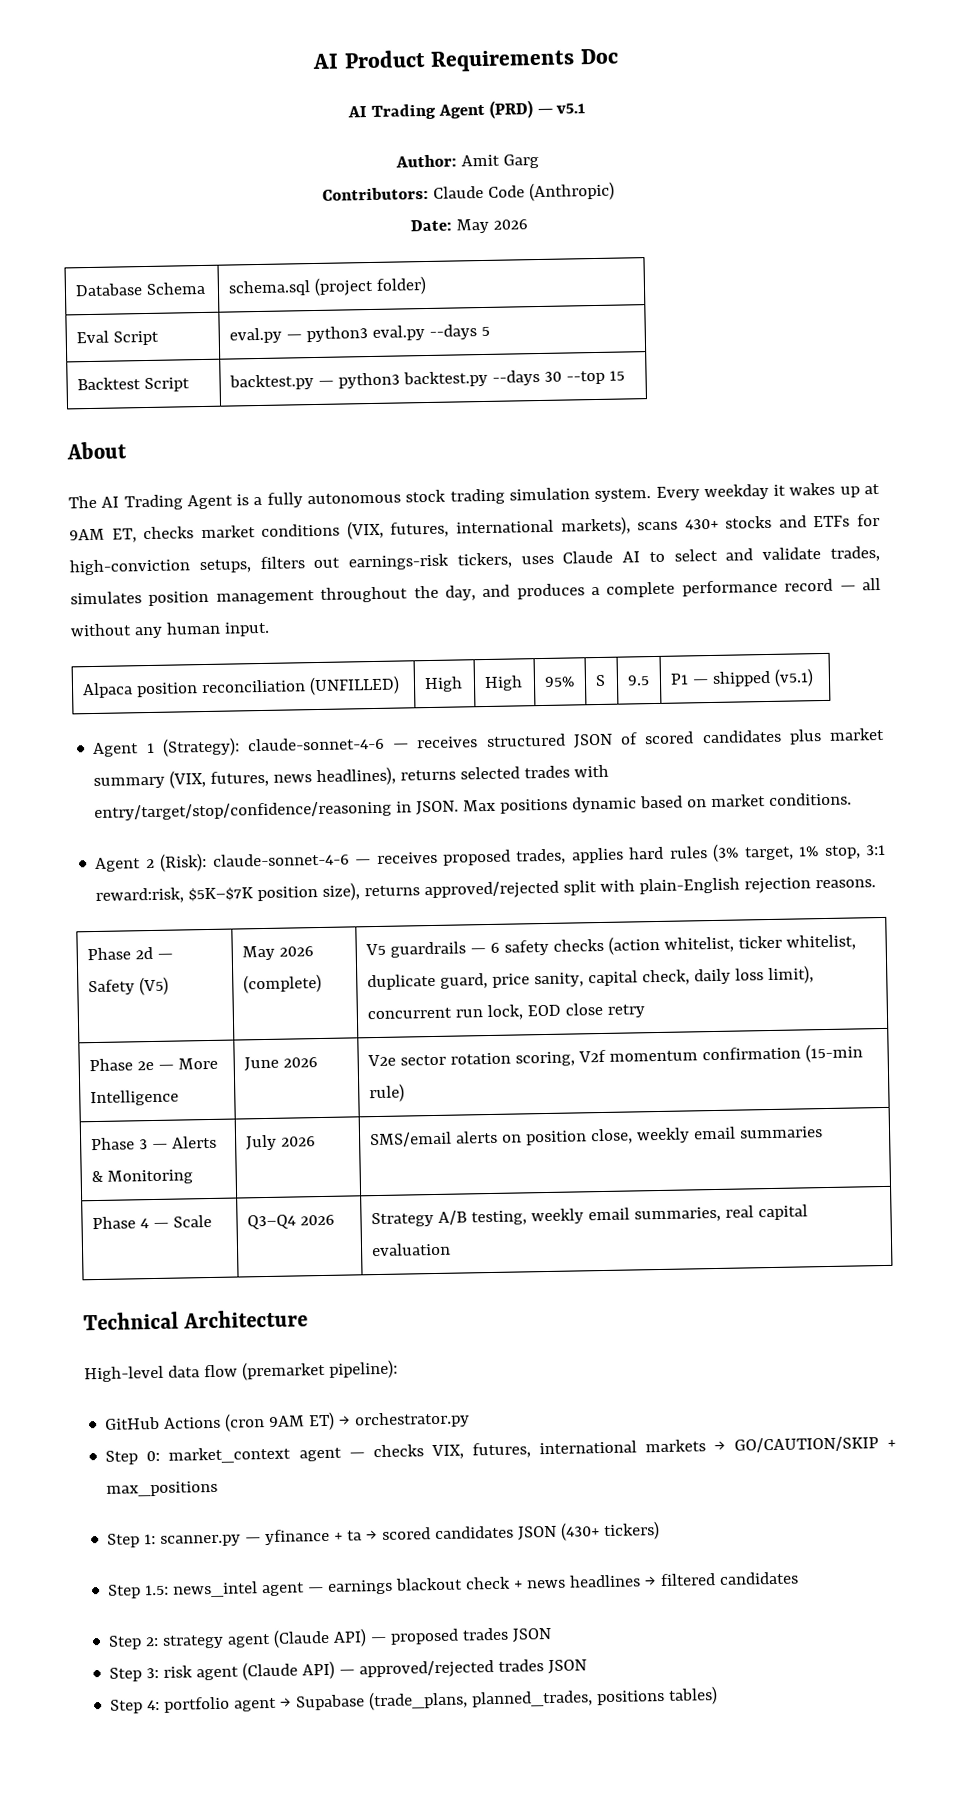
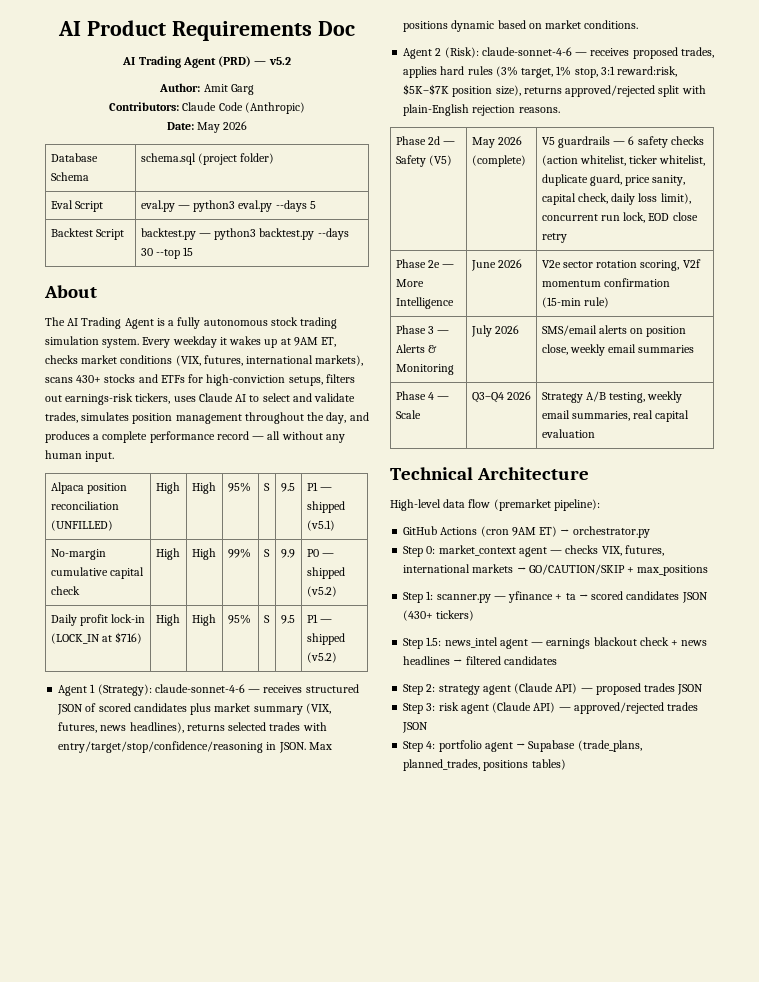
- AI Trading Agent (PRD) — v5.1
+ AI Trading Agent (PRD) — v5.2
+ No-margin cumulative capital check | High | High | 99% | S | 9.9 | P0 — shipped (v5.2)
+ Daily profit lock-in (LOCK_IN at $716) | High | High | 95% | S | 9.5 | P1 — shipped (v5.2)

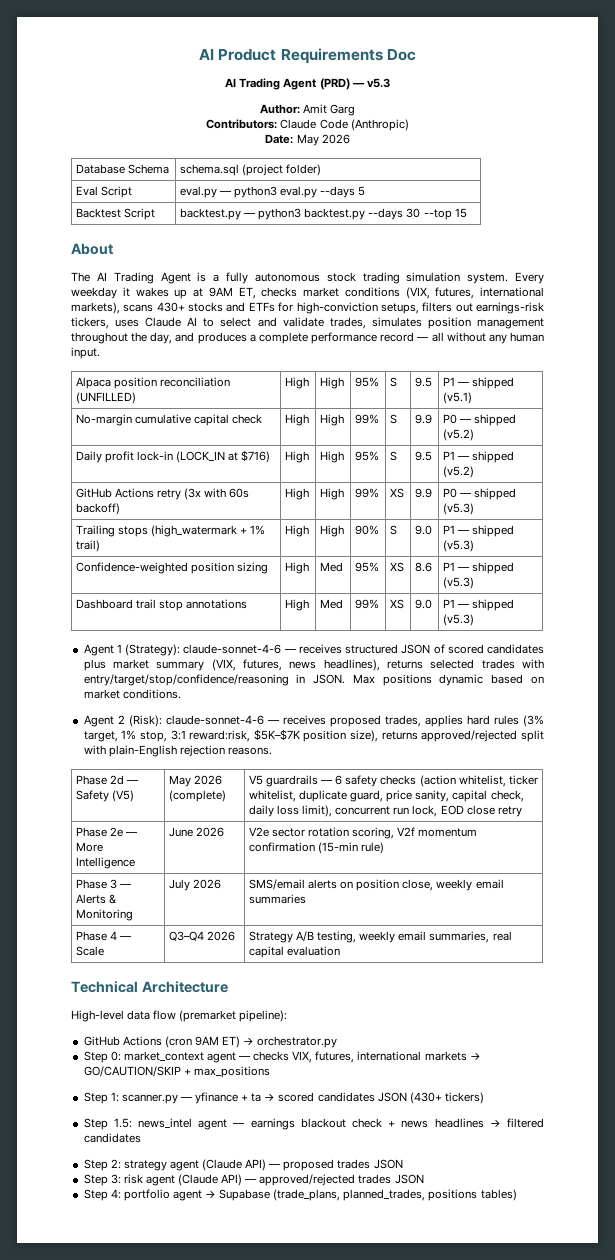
- AI Trading Agent (PRD) — v5.2
+ AI Trading Agent (PRD) — v5.3
+ GitHub Actions retry (3x with 60s backoff) | High | High | 99% | XS | 9.9 | P0 — shipped (v5.3)
+ Trailing stops (high_watermark + 1% trail) | High | High | 90% | S | 9.0 | P1 — shipped (v5.3)
+ Confidence-weighted position sizing | High | Med | 95% | XS | 8.6 | P1 — shipped (v5.3)
+ Dashboard trail stop annotations | High | Med | 99% | XS | 9.0 | P1 — shipped (v5.3)

